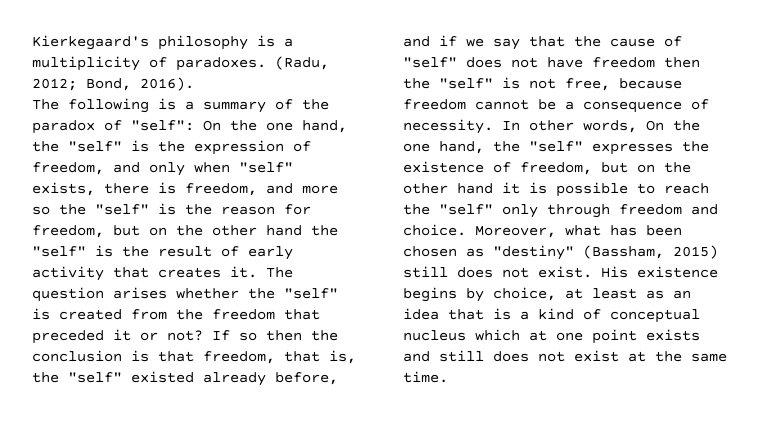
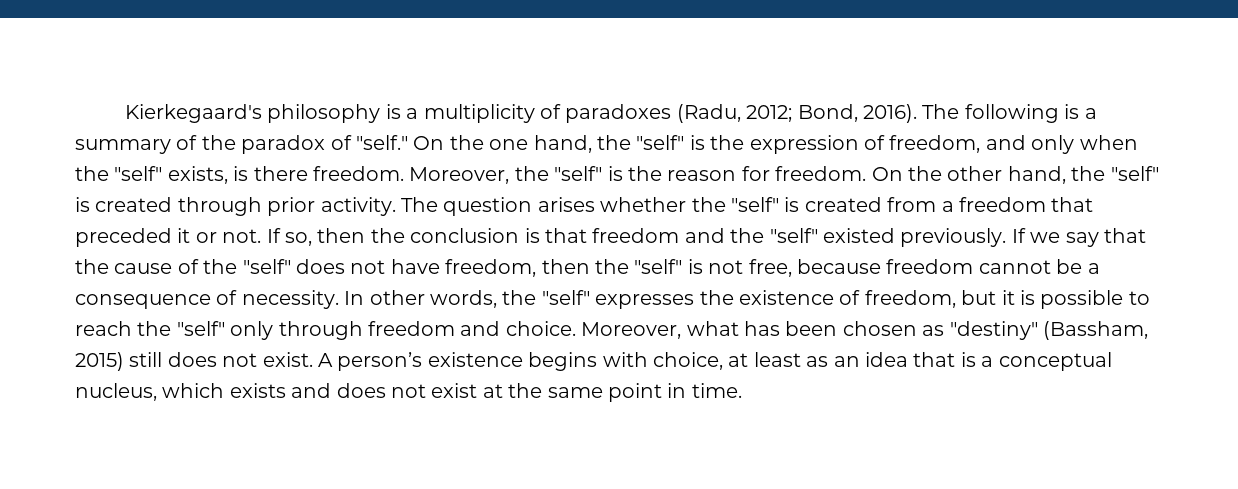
- Kierkegaard's philosophy is a multiplicity of paradoxes. (Radu, 2012; Bond, 2016).
- The following is a summary of the paradox of "self": On the one hand, the "self" is the expression of freedom, and only when "self" exists, there is freedom, and more so the "self" is the reason for freedom, but on the other hand the "self" is the result of early activity that creates it.
+ Kierkegaard's philosophy is a multiplicity of paradoxes (Radu, 2012; Bond, 2016). The following is a summary of the paradox of "self." On the one hand, the "self" is the expression of freedom, and only when the "self" exists, is there freedom. Moreover, the "self" is the reason for freedom. On the other hand, the "self" is created through prior activity.
- The question arises whether the "self" is created from the freedom that preceded it or not? If so then the conclusion is that freedom, that is, the "self" existed already before, and if we say that the cause of "self" does not have freedom then the "self" is not free, because freedom cannot be a consequence of necessity.
+ The question arises whether the "self" is created from a freedom that preceded it or not. If so, then the conclusion is that freedom and the "self" existed previously. If we say that the cause of the "self" does not have freedom, then the "self" is not free, because freedom cannot be a consequence of necessity.
- In other words, On the one hand, the "self" expresses the existence of freedom, but on the other hand it is possible to reach the "self" only through freedom and choice.
+ In other words, the "self" expresses the existence of freedom, but it is possible to reach the "self" only through freedom and choice.
- His existence begins by choice, at least as an idea that is a kind of conceptual nucleus which at one point exists and still does not exist at the same time.
+ A person’s existence begins with choice, at least as an idea that is a conceptual nucleus, which exists and does not exist at the same point in time.

